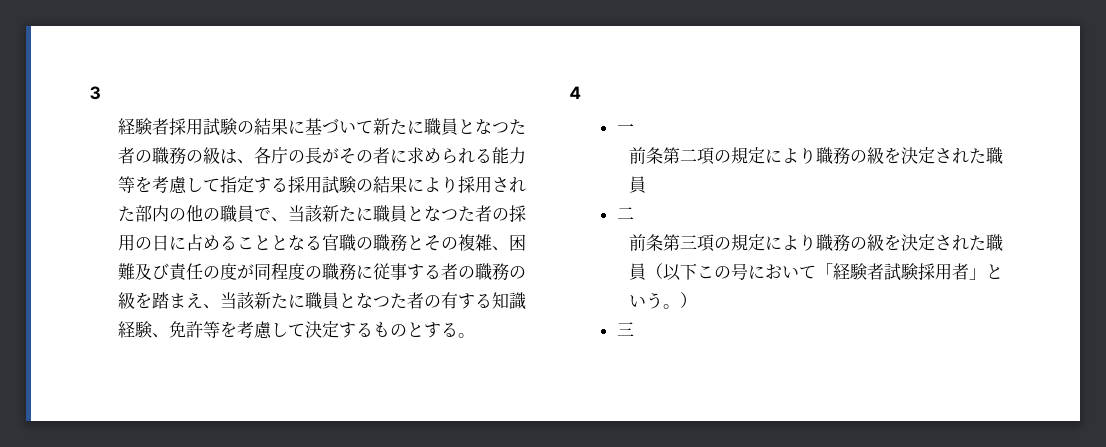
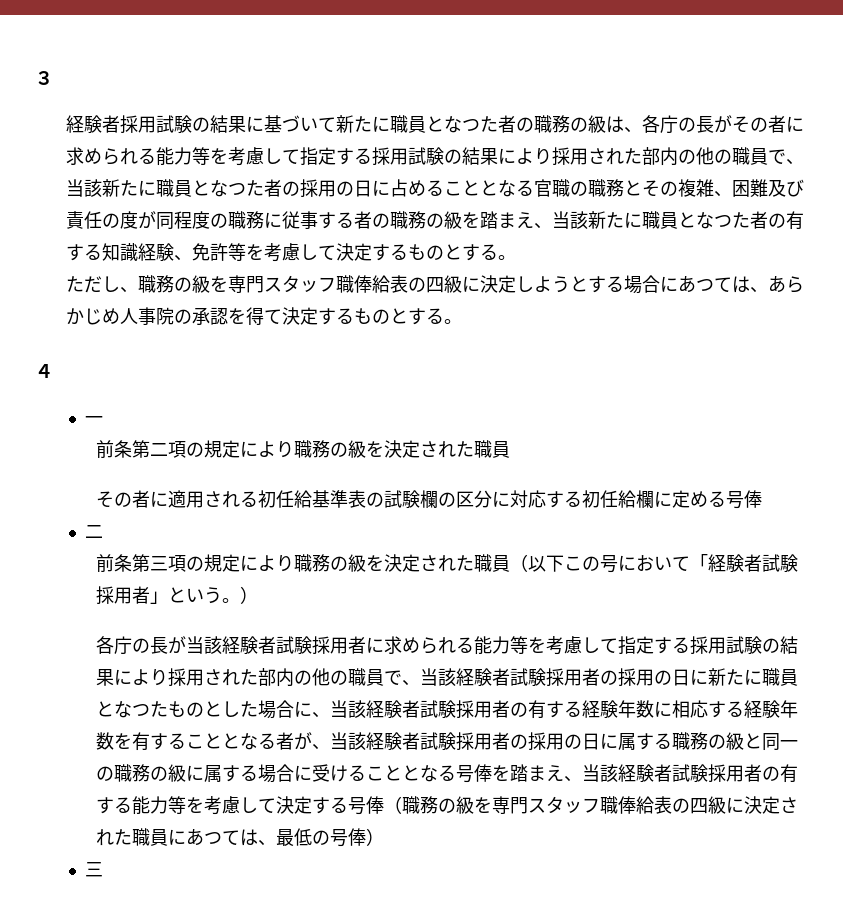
+ ただし、職務の級を専門スタッフ職俸給表の四級に決定しようとする場合にあつては、あらかじめ人事院の承認を得て決定するものとする。
+ その者に適用される初任給基準表の試験欄の区分に対応する初任給欄に定める号俸
+ 各庁の長が当該経験者試験採用者に求められる能力等を考慮して指定する採用試験の結果により採用された部内の他の職員で、当該経験者試験採用者の採用の日に新たに職員となつたものとした場合に、当該経験者試験採用者の有する経験年数に相応する経験年数を有することとなる者が、当該経験者試験採用者の採用の日に属する職務の級と同一の職務の級に属する場合に受けることとなる号俸を踏まえ、当該経験者試験採用者の有する能力等を考慮して決定する号俸（職務の級を専門スタッフ職俸給表の四級に決定された職員にあつては、最低の号俸）

